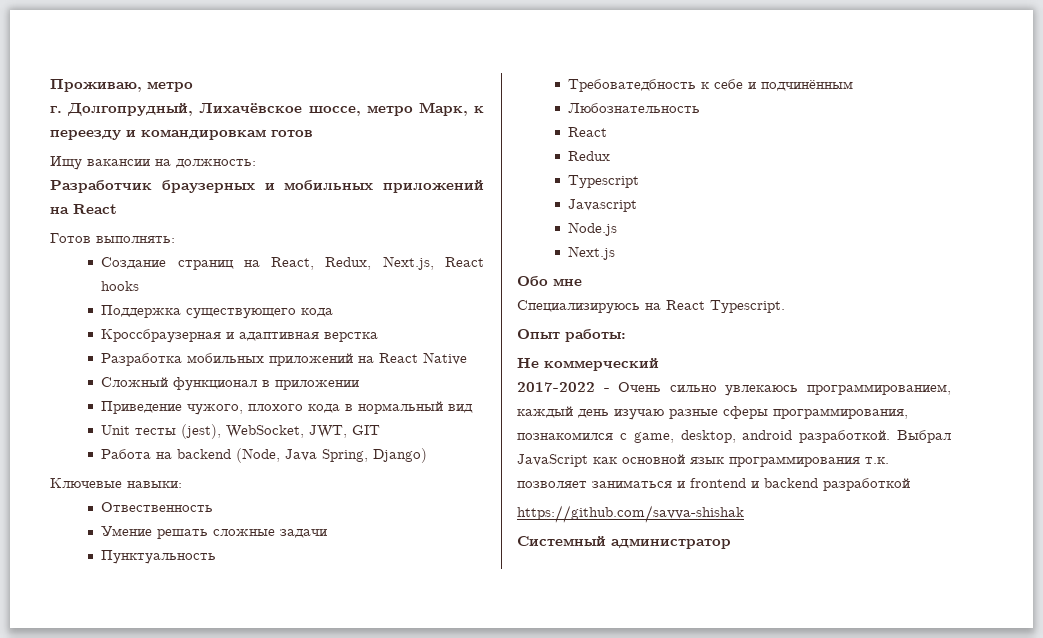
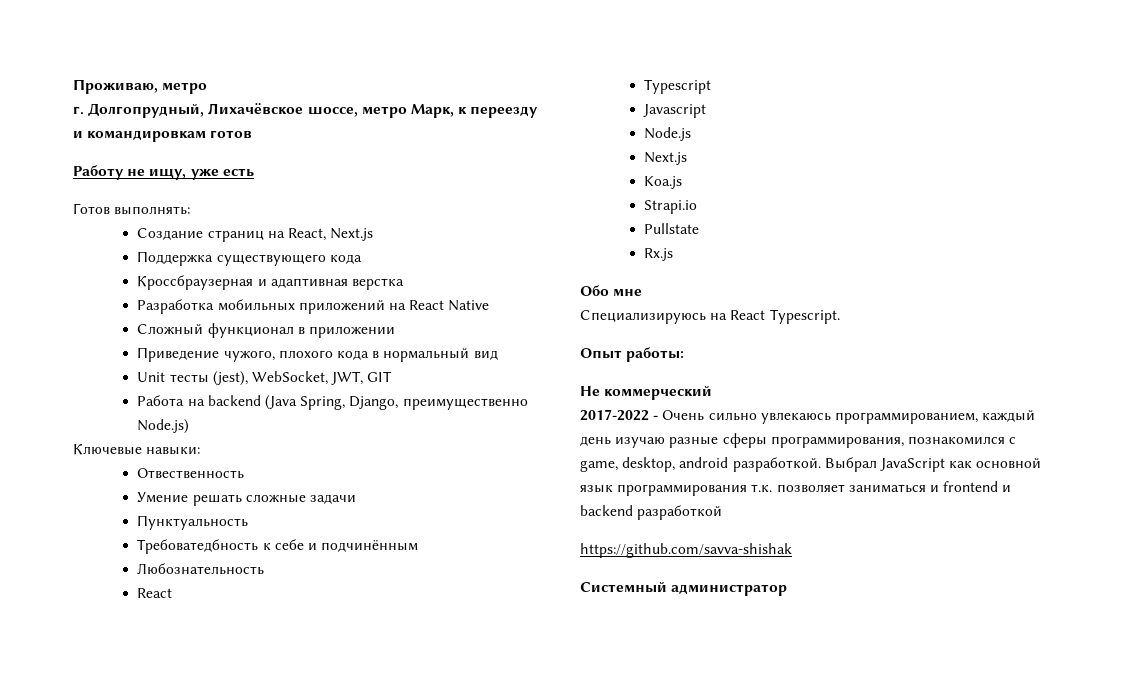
- Ищу вакансии на должность:
- Разработчик браузерных и мобильных приложений на React
+ Работу не ищу, уже есть
- Создание страниц на React, Redux, Next.js, React hooks
+ Создание страниц на React, Next.js
- Работа на backend (Node, Java Spring, Django)
+ Работа на backend (Java Spring, Django, преимущественно Node.js)
- Redux
+ Koa.js
+ Strapi.io
+ Pullstate
+ Rx.js

